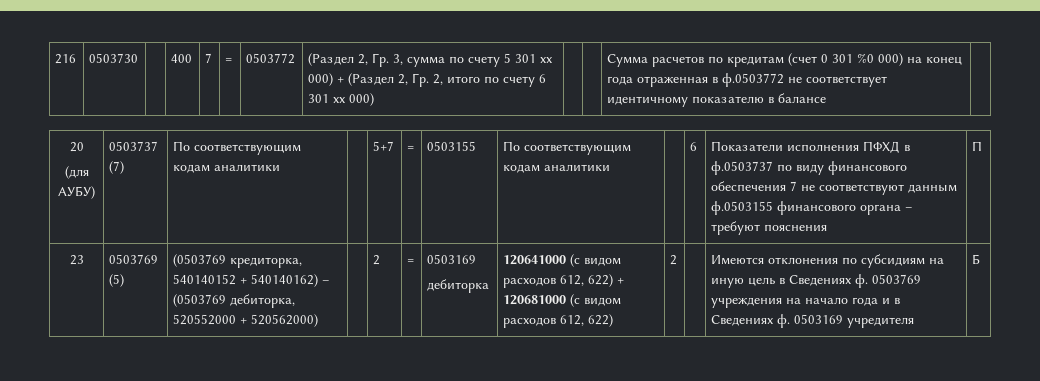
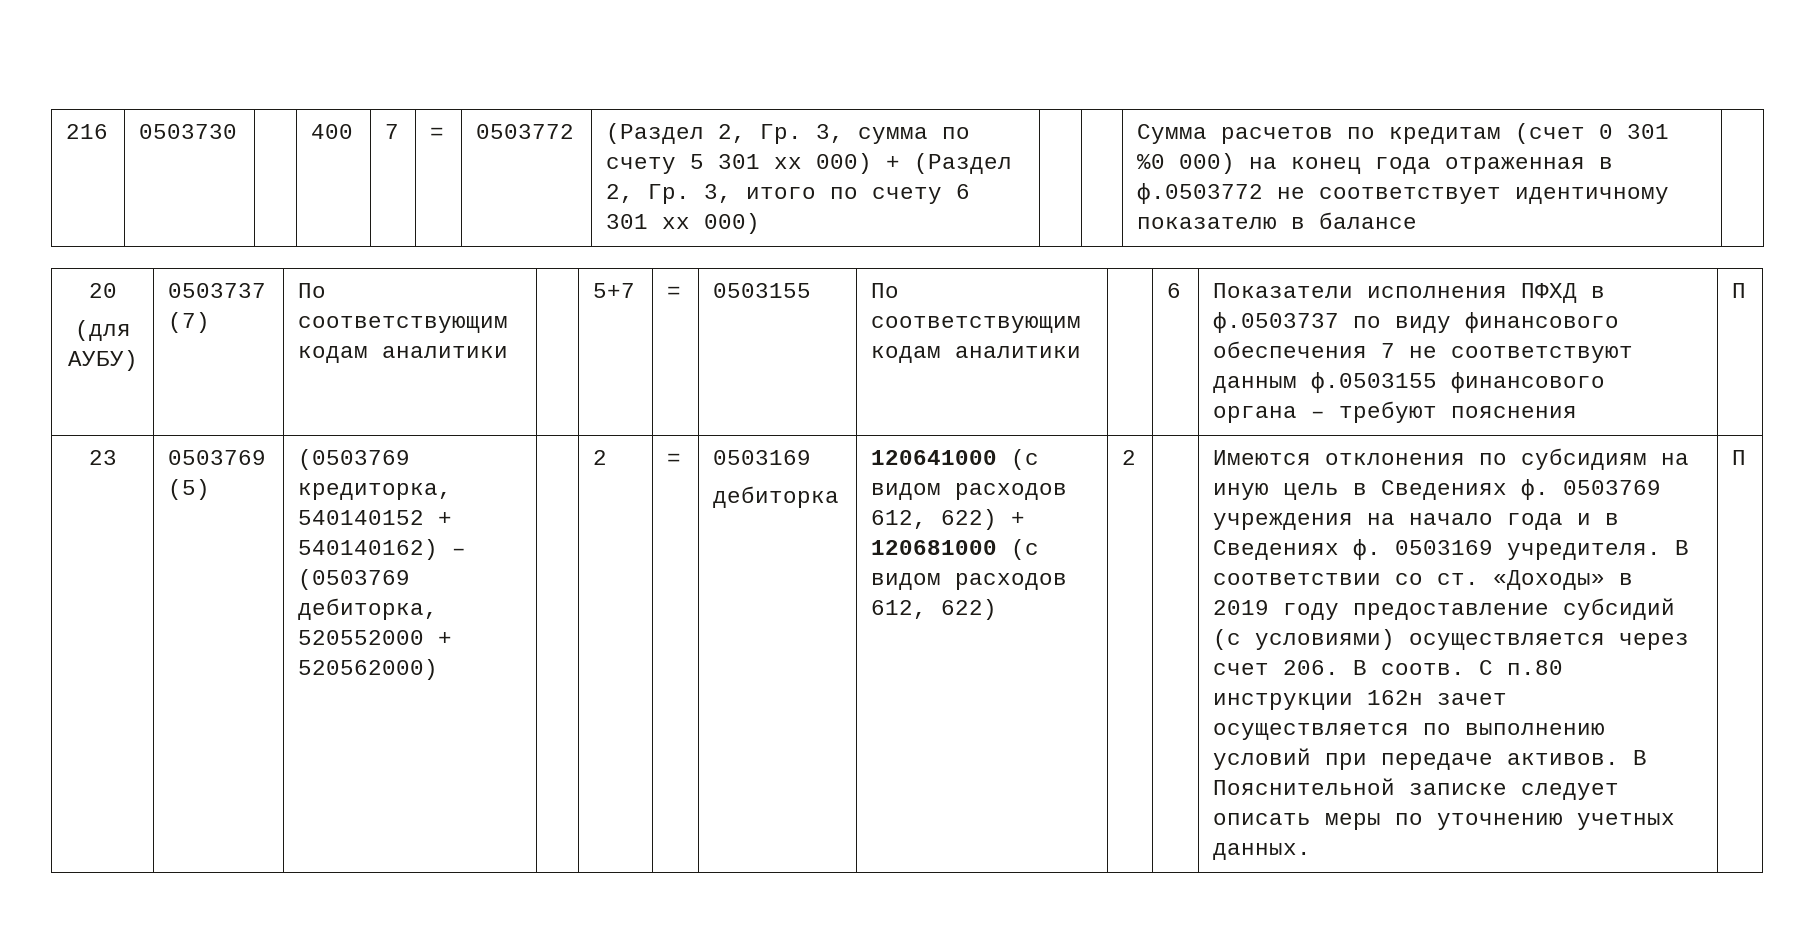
- (Раздел 2, Гр. 3, сумма по счету 5 301 хх 000) + (Раздел 2, Гр. 2, итого по счету 6 301 хх 000)
+ (Раздел 2, Гр. 3, сумма по счету 5 301 хх 000) + (Раздел 2, Гр. 3, итого по счету 6 301 хх 000)
- 0503169 учредителя | Б
+ 0503169 учредителя. В соответствии со ст. «Доходы» в 2019 году предоставление субсидий (с условиями) осуществляется через счет 206. В соотв. С п.80 инструкции 162н зачет осуществляется по выполнению условий при передаче активов. В Пояснительной записке следует описать меры по уточнению учетных данных. | П

